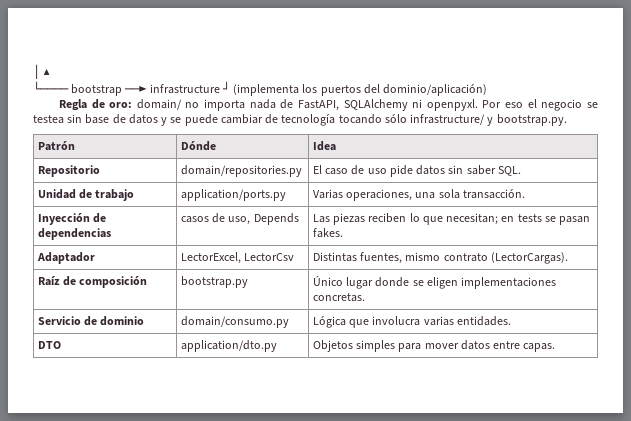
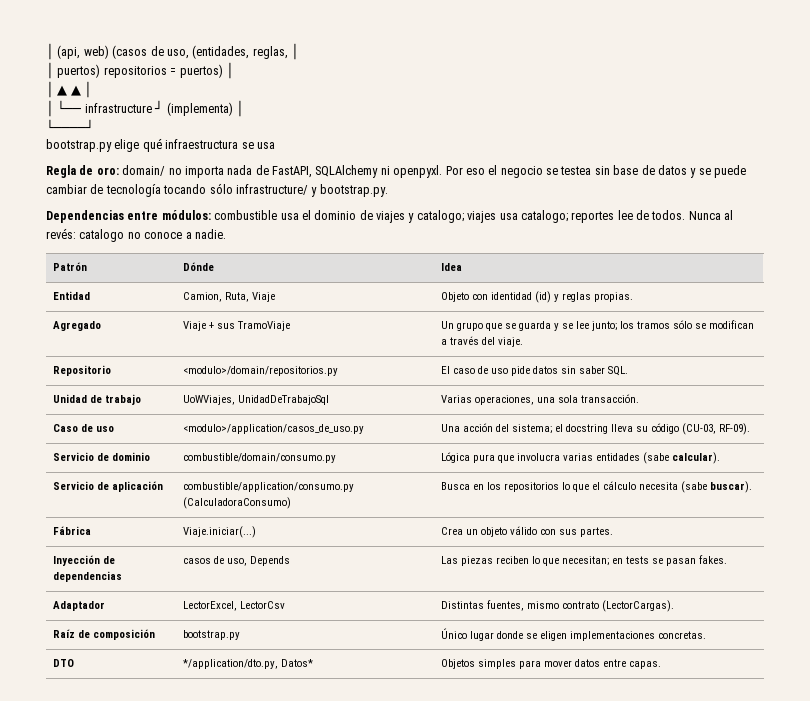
- │ ▲
- └──── bootstrap ──► infrastructure ┘ (implementa los puertos del dominio/aplicación)
+ │ (api, web) (casos de uso, (entidades, reglas, │
+ │ puertos) repositorios = puertos) │
+ │ ▲ ▲ │
+ │ └── infrastructure ┘ (implementa) │
+ └────┘
+ bootstrap.py elige qué infraestructura se usa
+ Dependencias entre módulos: combustible usa el dominio de viajes y catalogo; viajes usa catalogo; reportes lee de todos. Nunca al revés: catalogo no conoce a nadie.
  Patrón | Dónde | Idea
+ Entidad | Camion, Ruta, Viaje | Objeto con identidad (id) y reglas propias.
+ Agregado | Viaje + sus TramoViaje | Un grupo que se guarda y se lee junto; los tramos sólo se modifican a través del viaje.
- Repositorio | domain/repositories.py | El caso de uso pide datos sin saber SQL.
+ Repositorio | <modulo>/domain/repositorios.py | El caso de uso pide datos sin saber SQL.
- Unidad de trabajo | application/ports.py | Varias operaciones, una sola transacción.
+ Unidad de trabajo | UoWViajes, UnidadDeTrabajoSql | Varias operaciones, una sola transacción.
+ Caso de uso | <modulo>/application/casos_de_uso.py | Una acción del sistema; el docstring lleva su código (CU-03, RF-09).
+ Servicio de dominio | combustible/domain/consumo.py | Lógica pura que involucra varias entidades (sabe calcular).
+ Servicio de aplicación | combustible/application/consumo.py (CalculadoraConsumo) | Busca en los repositorios lo que el cálculo necesita (sabe buscar).
+ Fábrica | Viaje.iniciar(...) | Crea un objeto válido con sus partes.
- Servicio de dominio | domain/consumo.py | Lógica que involucra varias entidades.
- DTO | application/dto.py | Objetos simples para mover datos entre capas.
+ DTO | */application/dto.py, Datos* | Objetos simples para mover datos entre capas.

